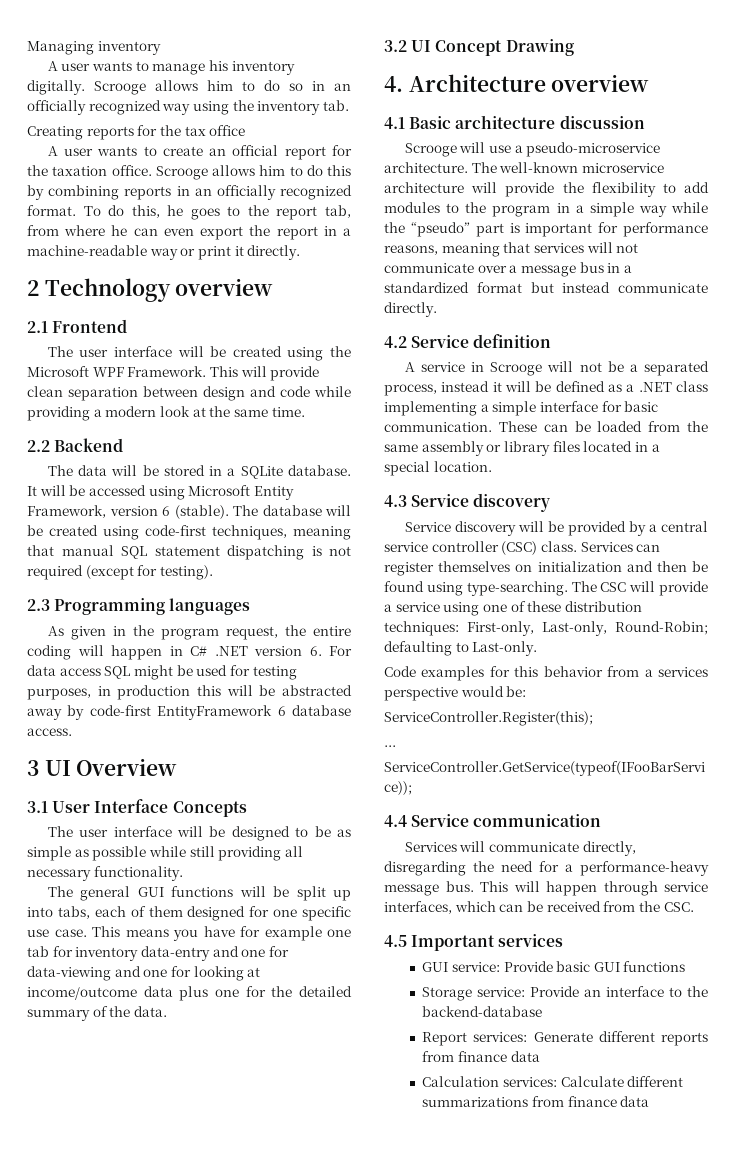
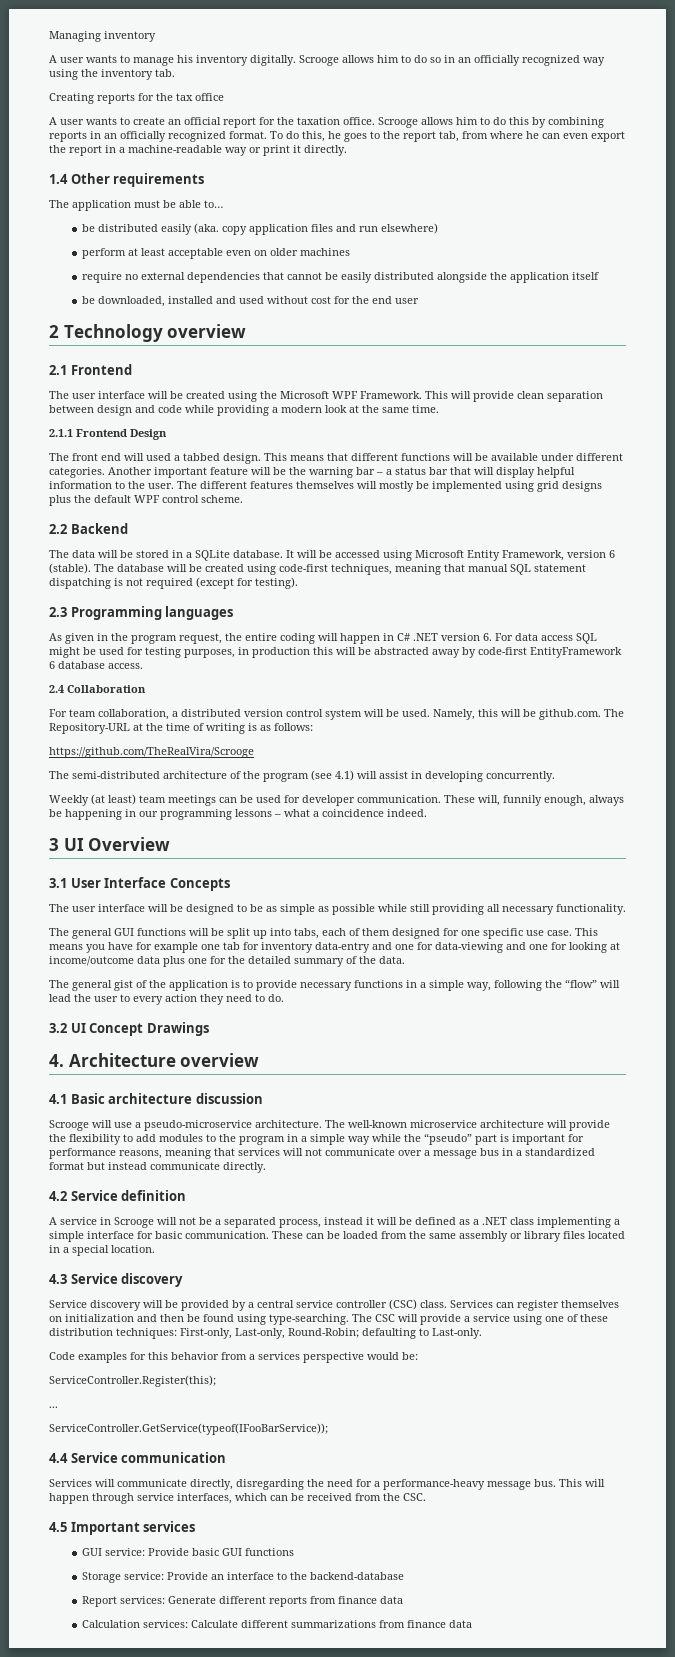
+ 1.4 Other requirements
+ The application must be able to…
+ be distributed easily (aka. copy application files and run elsewhere)
+ perform at least acceptable even on older machines
+ require no external dependencies that cannot be easily distributed alongside the application itself
+ be downloaded, installed and used without cost for the end user
+ 2.1.1 Frontend Design
+ The front end will used a tabbed design. This means that different functions will be available under different categories. Another important feature will be the warning bar – a status bar that will display helpful information to the user. The different features themselves will mostly be implemented using grid designs plus the default WPF control scheme.
+ 2.4 Collaboration
+ For team collaboration, a distributed version control system will be used. Namely, this will be github.com. The Repository-URL at the time of writing is as follows:
+ https://github.com/TheRealVira/Scrooge
+ The semi-distributed architecture of the program (see 4.1) will assist in developing concurrently.
+ Weekly (at least) team meetings can be used for developer communication. These will, funnily enough, always be happening in our programming lessons – what a coincidence indeed.
+ The general gist of the application is to provide necessary functions in a simple way, following the “flow” will lead the user to every action they need to do.
- 3.2 UI Concept Drawing
+ 3.2 UI Concept Drawings

